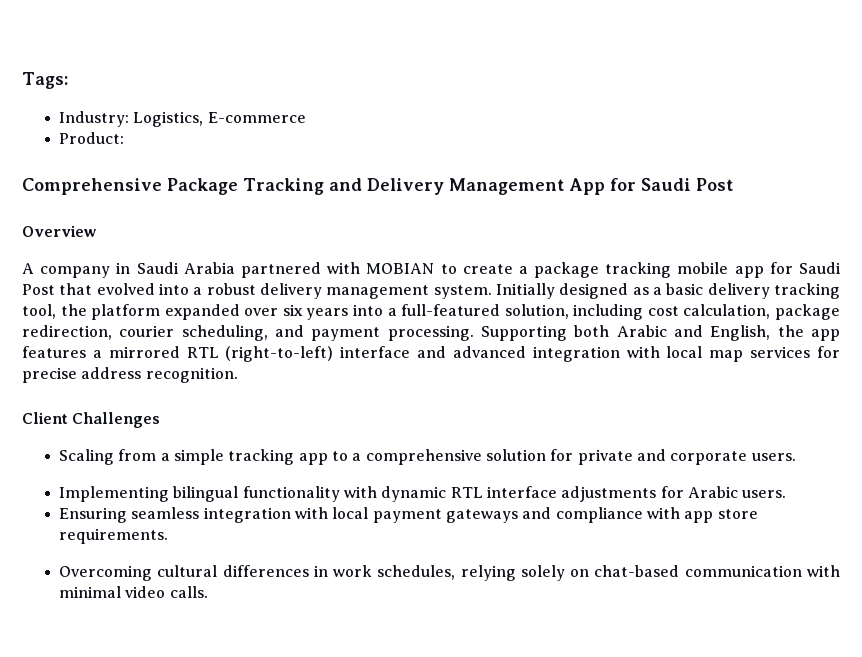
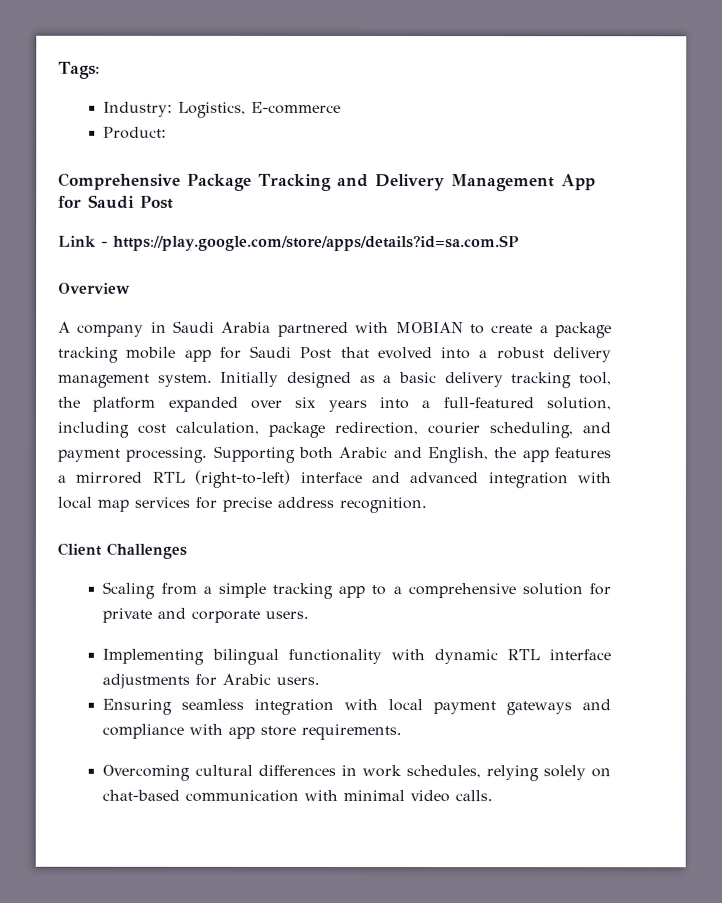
+ Link - https://play.google.com/store/apps/details?id=sa.com.SP

